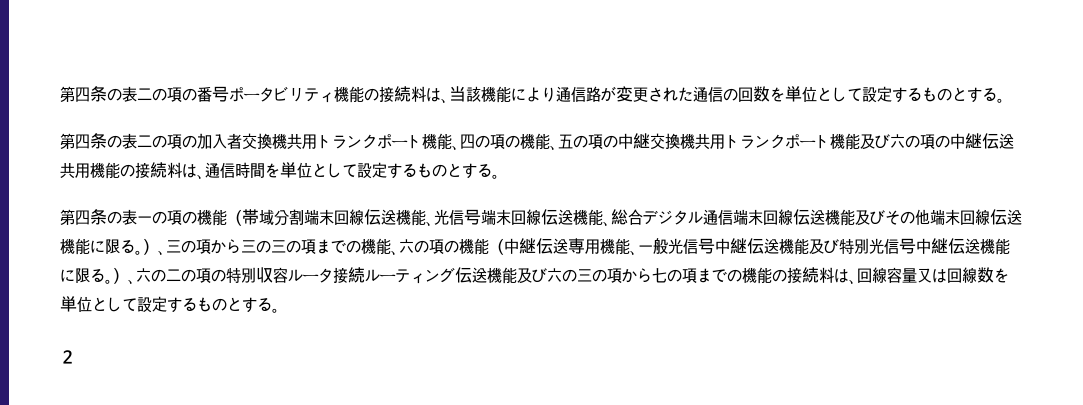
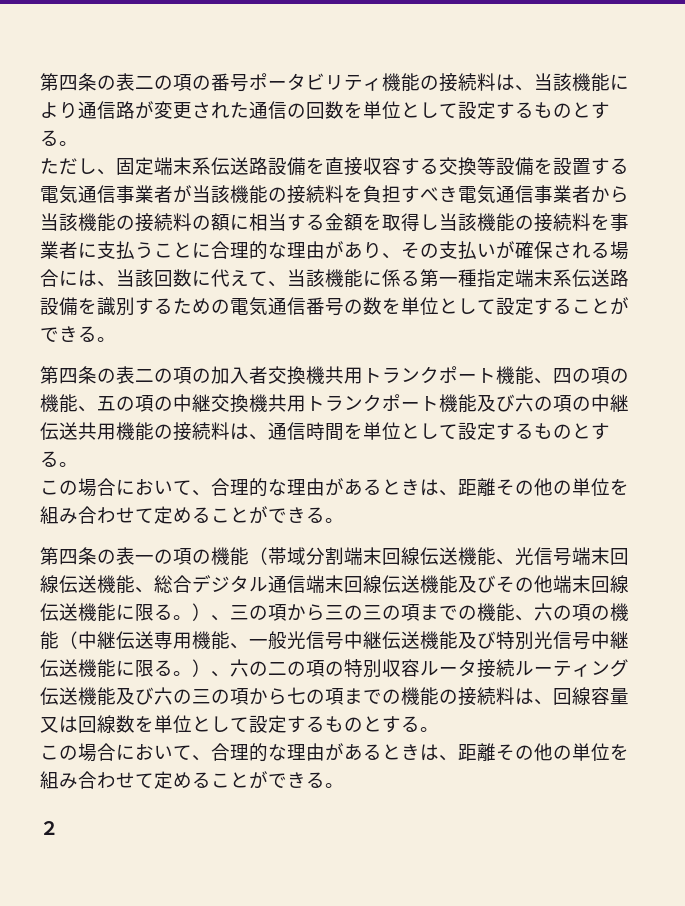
+ ただし、固定端末系伝送路設備を直接収容する交換等設備を設置する電気通信事業者が当該機能の接続料を負担すべき電気通信事業者から当該機能の接続料の額に相当する金額を取得し当該機能の接続料を事業者に支払うことに合理的な理由があり、その支払いが確保される場合には、当該回数に代えて、当該機能に係る第一種指定端末系伝送路設備を識別するための電気通信番号の数を単位として設定することができる。
  第四条の表二の項の加入者交換機共用トランクポート機能、四の項の機能、五の項の中継交換機共用トランクポート機能及び六の項の中継伝送共用機能の接続料は、通信時間を単位として設定するものとする。
+ この場合において、合理的な理由があるときは、距離その他の単位を組み合わせて定めることができる。
  第四条の表一の項の機能（帯域分割端末回線伝送機能、光信号端末回線伝送機能、総合デジタル通信端末回線伝送機能及びその他端末回線伝送機能に限る。）、三の項から三の三の項までの機能、六の項の機能（中継伝送専用機能、一般光信号中継伝送機能及び特別光信号中継伝送機能に限る。）、六の二の項の特別収容ルータ接続ルーティング伝送機能及び六の三の項から七の項までの機能の接続料は、回線容量又は回線数を単位として設定するものとする。
+ この場合において、合理的な理由があるときは、距離その他の単位を組み合わせて定めることができる。

